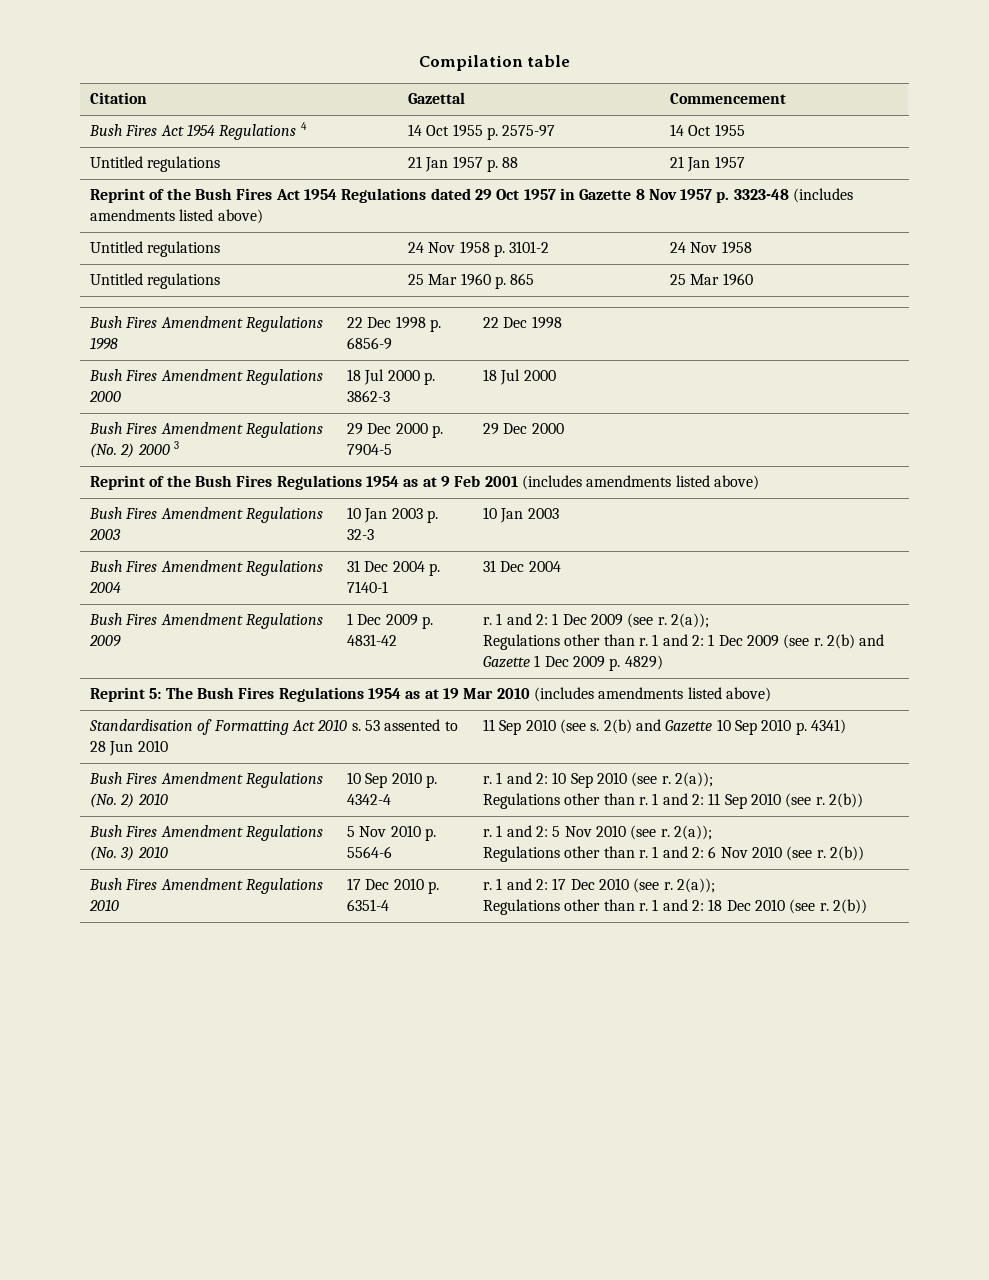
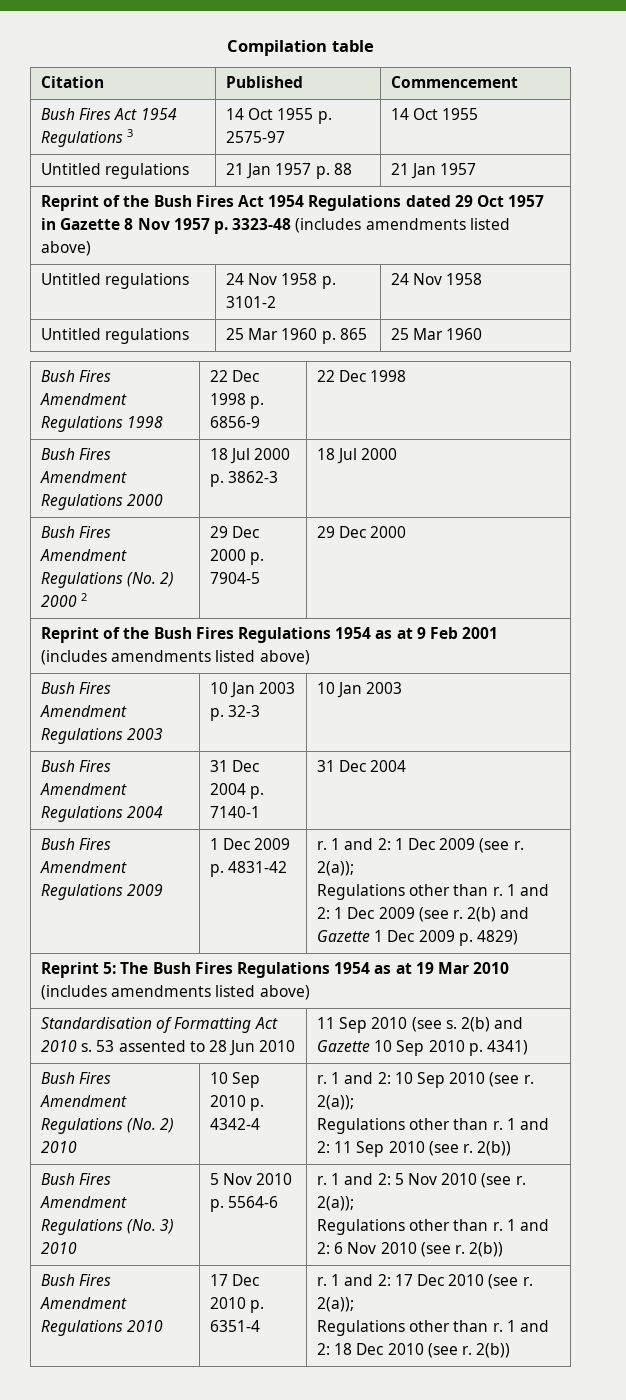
- Citation | Gazettal | Commencement
+ Citation | Published | Commencement
- Bush Fires Act 1954 Regulations 4 | 14 Oct 1955 p. 2575-97 | 14 Oct 1955
+ Bush Fires Act 1954 Regulations 3 | 14 Oct 1955 p. 2575-97 | 14 Oct 1955
- Bush Fires Amendment Regulations (No. 2) 2000 3 | 29 Dec 2000 p. 7904-5 | 29 Dec 2000
+ Bush Fires Amendment Regulations (No. 2) 2000 2 | 29 Dec 2000 p. 7904-5 | 29 Dec 2000

